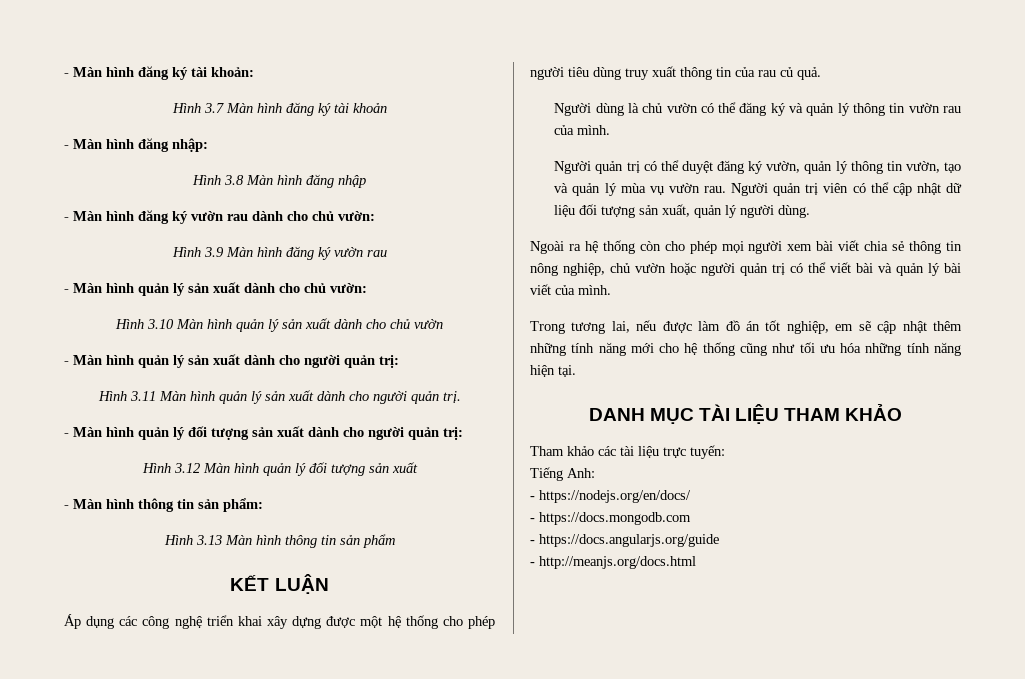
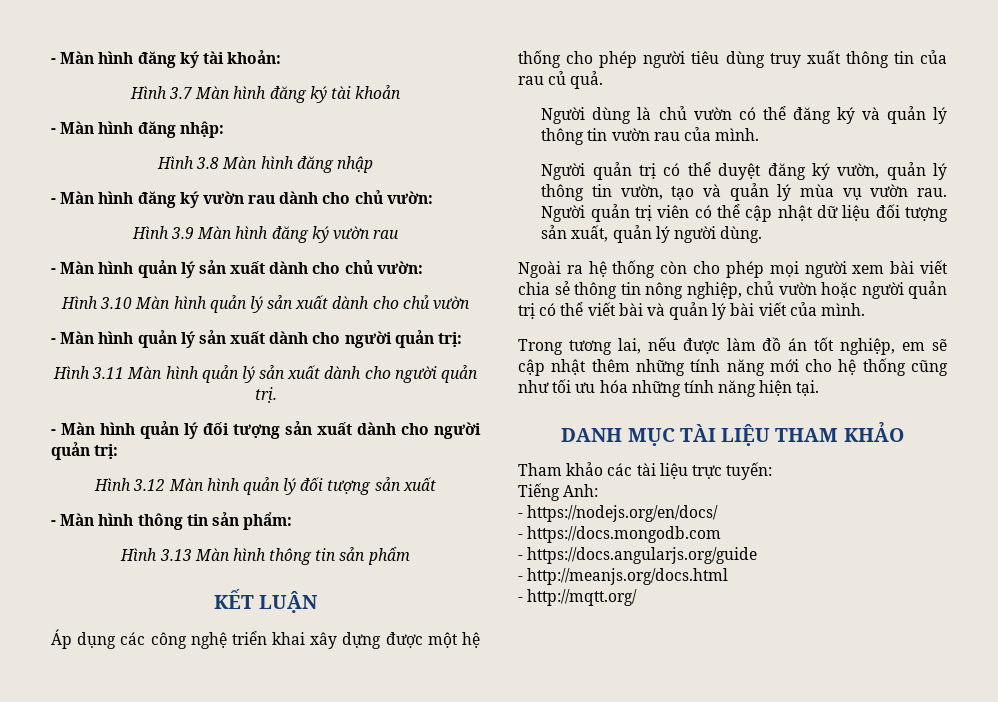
+ - http://mqtt.org/

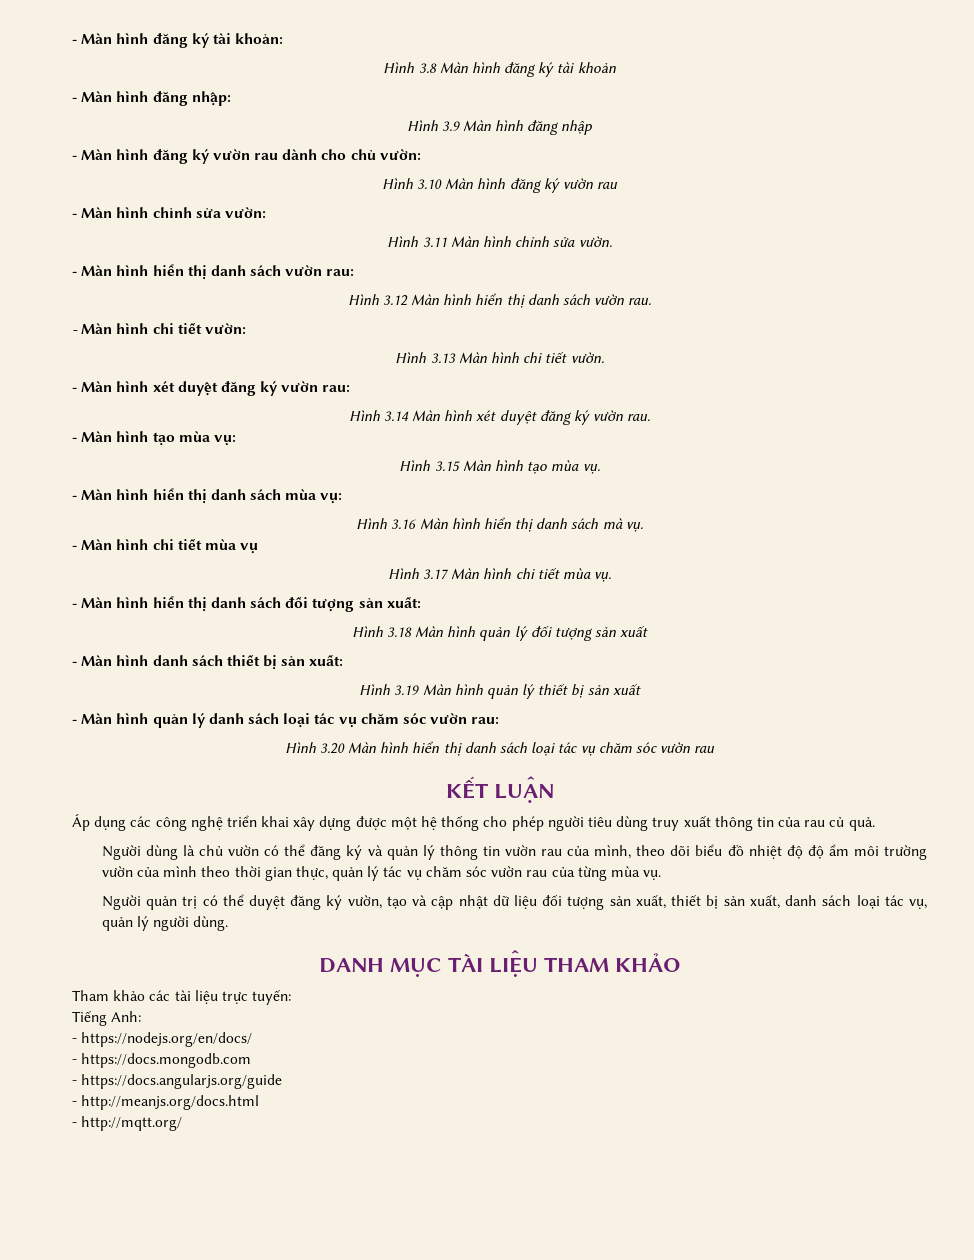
- Hình 3.7 Màn hình đăng ký tài khoản
+ Hình 3.8 Màn hình đăng ký tài khoản
- Hình 3.8 Màn hình đăng nhập
+ Hình 3.9 Màn hình đăng nhập
- Hình 3.9 Màn hình đăng ký vườn rau
+ Hình 3.10 Màn hình đăng ký vườn rau
- - Màn hình quản lý sản xuất dành cho chủ vườn:
- Hình 3.10 Màn hình quản lý sản xuất dành cho chủ vườn
- - Màn hình quản lý sản xuất dành cho người quản trị:
- Hình 3.11 Màn hình quản lý sản xuất dành cho người quản trị.
- - Màn hình quản lý đối tượng sản xuất dành cho người quản trị:
- Hình 3.12 Màn hình quản lý đối tượng sản xuất
+ - Màn hình chỉnh sửa vườn:
+ Hình 3.11 Màn hình chỉnh sửa vườn.
+ - Màn hình hiển thị danh sách vườn rau:
+ Hình 3.12 Màn hình hiển thị danh sách vườn rau.
+ - Màn hình chi tiết vườn:
+ Hình 3.13 Màn hình chi tiết vườn.
+ - Màn hình xét duyệt đăng ký vườn rau:
+ Hình 3.14 Màn hình xét duyệt đăng ký vườn rau.
+ - Màn hình tạo mùa vụ:
+ Hình 3.15 Màn hình tạo mùa vụ.
+ - Màn hình hiển thị danh sách mùa vụ:
+ Hình 3.16 Màn hình hiển thị danh sách mà vụ.
+ - Màn hình chi tiết mùa vụ
+ Hình 3.17 Màn hình chi tiết mùa vụ.
+ - Màn hình hiển thị danh sách đối tượng sản xuất:
+ Hình 3.18 Màn hình quản lý đối tượng sản xuất
- - Màn hình thông tin sản phẩm:
- Hình 3.13 Màn hình thông tin sản phẩm
+ - Màn hình danh sách thiết bị sản xuất:
+ Hình 3.19 Màn hình quản lý thiết bị sản xuất
+ - Màn hình quản lý danh sách loại tác vụ chăm sóc vườn rau:
+ Hình 3.20 Màn hình hiển thị danh sách loại tác vụ chăm sóc vườn rau
- Người dùng là chủ vườn có thể đăng ký và quản lý thông tin vườn rau của mình.
+ Người dùng là chủ vườn có thể đăng ký và quản lý thông tin vườn rau của mình, theo dõi biểu đồ nhiệt độ độ ẩm môi trường vườn của mình theo thời gian thực, quản lý tác vụ chăm sóc vườn rau của từng mùa vụ.
- Người quản trị có thể duyệt đăng ký vườn, quản lý thông tin vườn, tạo và quản lý mùa vụ vườn rau. Người quản trị viên có thể cập nhật dữ liệu đối tượng sản xuất, quản lý người dùng.
- Ngoài ra hệ thống còn cho phép mọi người xem bài viết chia sẻ thông tin nông nghiệp, chủ vườn hoặc người quản trị có thể viết bài và quản lý bài viết của mình.
- Trong tương lai, nếu được làm đồ án tốt nghiệp, em sẽ cập nhật thêm những tính năng mới cho hệ thống cũng như tối ưu hóa những tính năng hiện tại.
+ Người quản trị có thể duyệt đăng ký vườn, tạo và cập nhật dữ liệu đối tượng sản xuất, thiết bị sản xuất, danh sách loại tác vụ, quản lý người dùng.

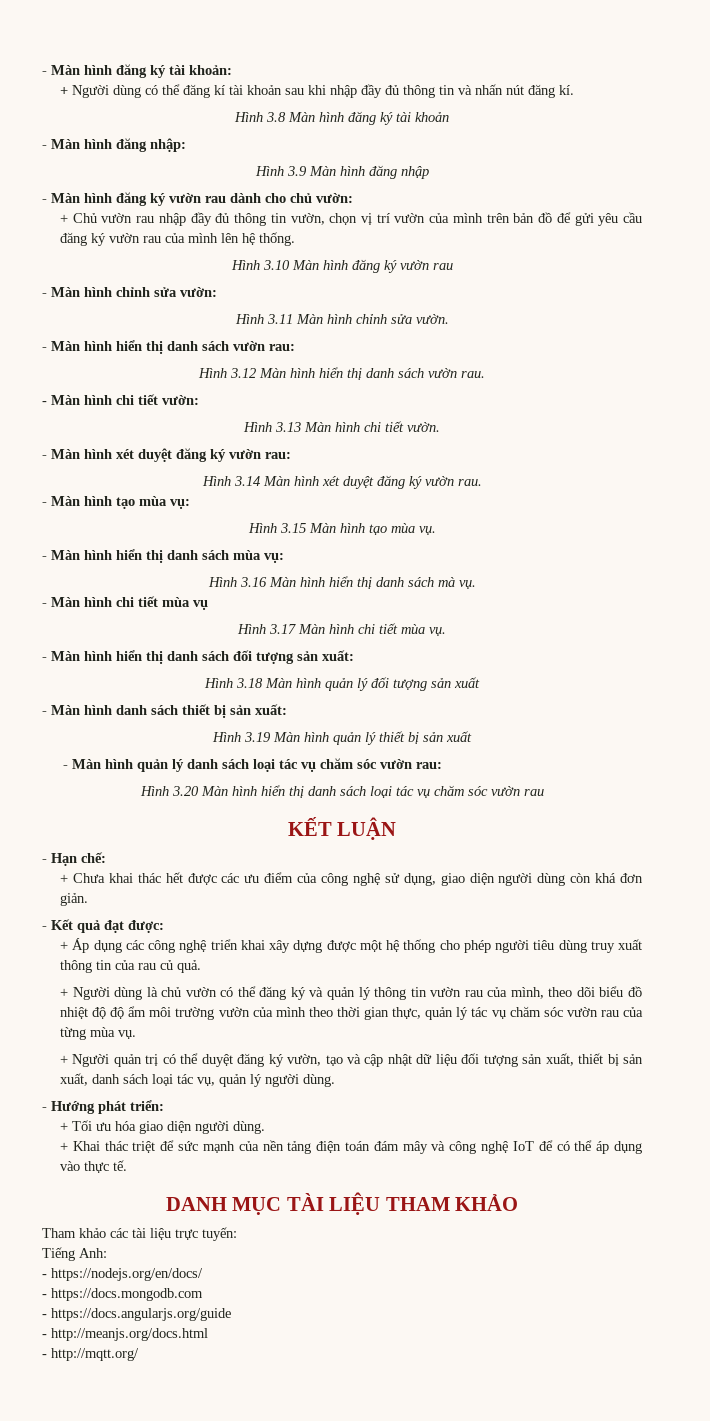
+ + Người dùng có thể đăng kí tài khoản sau khi nhập đầy đủ thông tin và nhấn nút đăng kí.
+ + Chủ vườn rau nhập đầy đủ thông tin vườn, chọn vị trí vườn của mình trên bản đồ để gửi yêu cầu đăng ký vườn rau của mình lên hệ thống.
- Áp dụng các công nghệ triển khai xây dựng được một hệ thống cho phép người tiêu dùng truy xuất thông tin của rau củ quả.
+ - Hạn chế:
+ + Chưa khai thác hết được các ưu điểm của công nghệ sử dụng, giao diện người dùng còn khá đơn giản.
+ - Kết quả đạt được:
+ + Áp dụng các công nghệ triển khai xây dựng được một hệ thống cho phép người tiêu dùng truy xuất thông tin của rau củ quả.
- Người dùng là chủ vườn có thể đăng ký và quản lý thông tin vườn rau của mình, theo dõi biểu đồ nhiệt độ độ ẩm môi trường vườn của mình theo thời gian thực, quản lý tác vụ chăm sóc vườn rau của từng mùa vụ.
+ + Người dùng là chủ vườn có thể đăng ký và quản lý thông tin vườn rau của mình, theo dõi biểu đồ nhiệt độ độ ẩm môi trường vườn của mình theo thời gian thực, quản lý tác vụ chăm sóc vườn rau của từng mùa vụ.
- Người quản trị có thể duyệt đăng ký vườn, tạo và cập nhật dữ liệu đối tượng sản xuất, thiết bị sản xuất, danh sách loại tác vụ, quản lý người dùng.
+ + Người quản trị có thể duyệt đăng ký vườn, tạo và cập nhật dữ liệu đối tượng sản xuất, thiết bị sản xuất, danh sách loại tác vụ, quản lý người dùng.
+ - Hướng phát triển:
+ + Tối ưu hóa giao diện người dùng.
+ + Khai thác triệt để sức mạnh của nền tảng điện toán đám mây và công nghệ IoT để có thể áp dụng vào thực tế.

